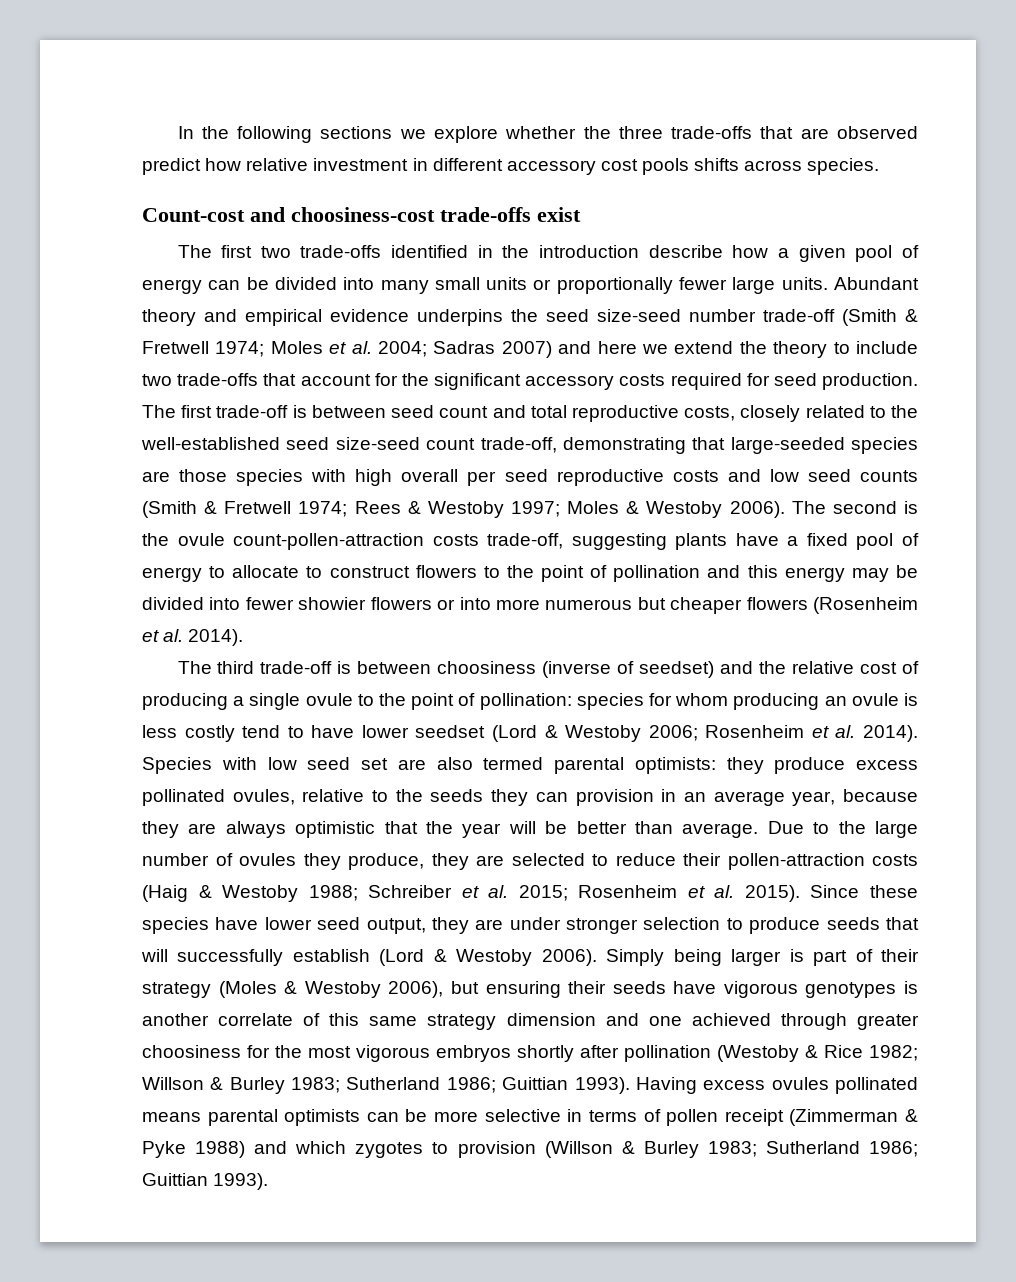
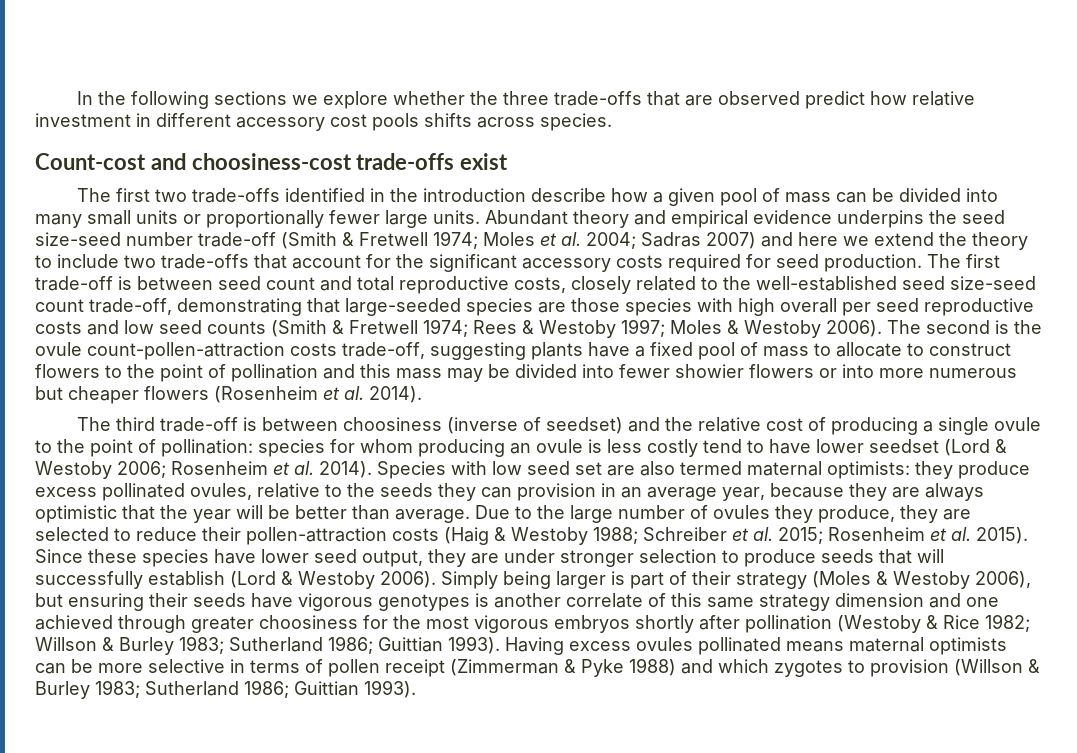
- The first two trade-offs identified in the introduction describe how a given pool of energy can be divided into many small units or proportionally fewer large units.
+ The first two trade-offs identified in the introduction describe how a given pool of mass can be divided into many small units or proportionally fewer large units.
- The second is the ovule count-pollen-attraction costs trade-off, suggesting plants have a fixed pool of energy to allocate to construct flowers to the point of pollination and this energy may be divided into fewer showier flowers or into more numerous but cheaper flowers (Rosenheim et al. 2014).
+ The second is the ovule count-pollen-attraction costs trade-off, suggesting plants have a fixed pool of mass to allocate to construct flowers to the point of pollination and this mass may be divided into fewer showier flowers or into more numerous but cheaper flowers (Rosenheim et al. 2014).
- Species with low seed set are also termed parental optimists: they produce excess pollinated ovules, relative to the seeds they can provision in an average year, because they are always optimistic that the year will be better than average.
+ Species with low seed set are also termed maternal optimists: they produce excess pollinated ovules, relative to the seeds they can provision in an average year, because they are always optimistic that the year will be better than average.
- Having excess ovules pollinated means parental optimists can be more selective in terms of pollen receipt (Zimmerman & Pyke 1988) and which zygotes to provision (Willson & Burley 1983; Sutherland 1986; Guittian 1993).
+ Having excess ovules pollinated means maternal optimists can be more selective in terms of pollen receipt (Zimmerman & Pyke 1988) and which zygotes to provision (Willson & Burley 1983; Sutherland 1986; Guittian 1993).

